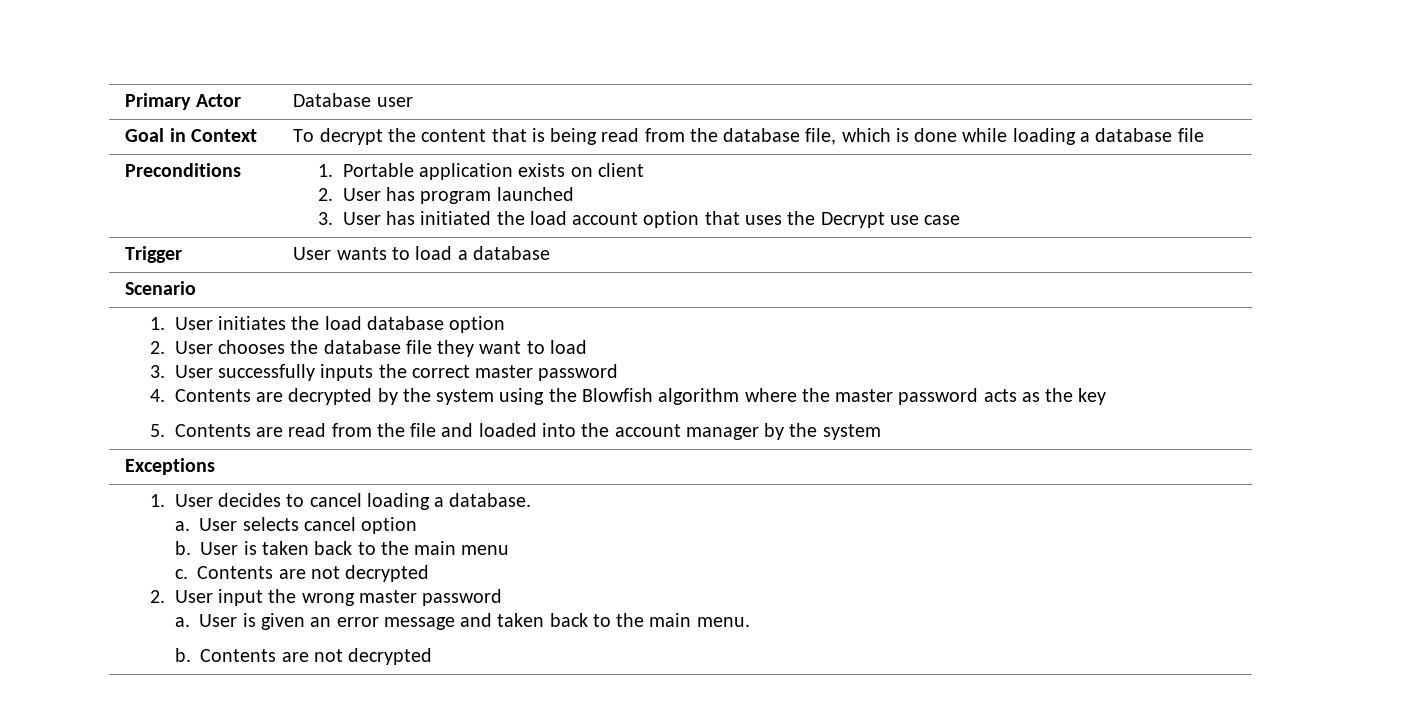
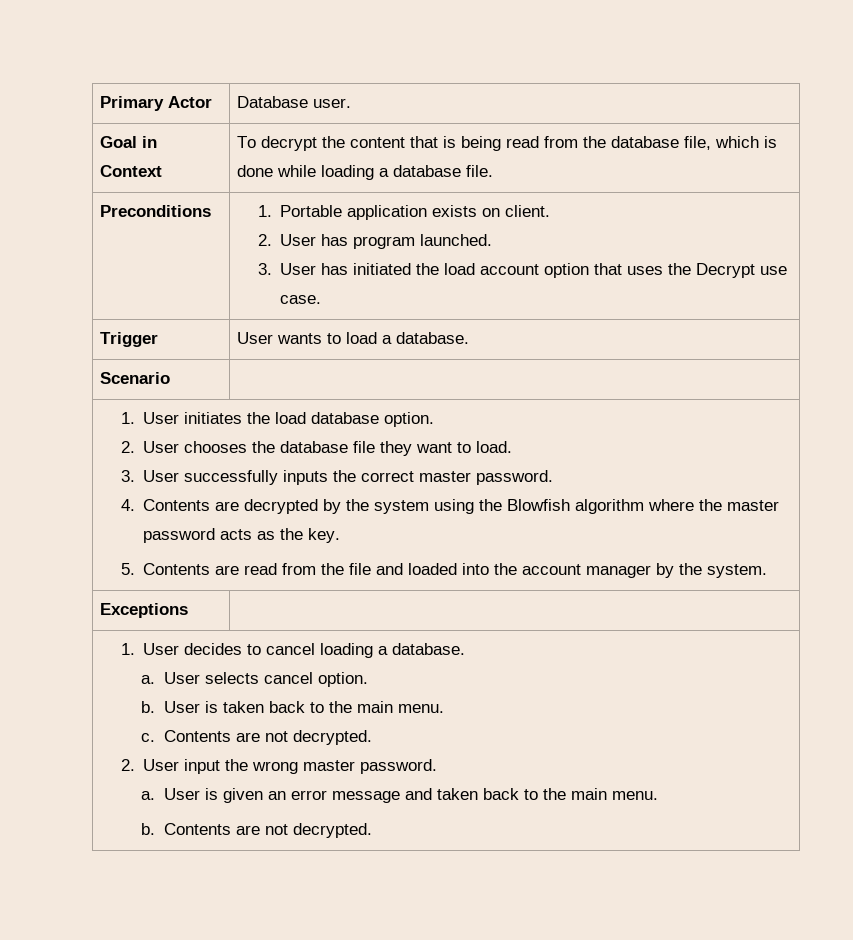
- Primary Actor | Database user
+ Primary Actor | Database user.
- Goal in Context | To decrypt the content that is being read from the database file, which is done while loading a database file
+ Goal in Context | To decrypt the content that is being read from the database file, which is done while loading a database file.
- Preconditions | 1. Portable application exists on client
- 2. User has program launched
- 3. User has initiated the load account option that uses the Decrypt use case
+ Preconditions | 1. Portable application exists on client.
+ 2. User has program launched.
+ 3. User has initiated the load account option that uses the Decrypt use case.
- Trigger | User wants to load a database
+ Trigger | User wants to load a database.
- 1. User initiates the load database option
+ 1. User initiates the load database option.
- 2. User chooses the database file they want to load
+ 2. User chooses the database file they want to load.
- 3. User successfully inputs the correct master password
+ 3. User successfully inputs the correct master password.
- 4. Contents are decrypted by the system using the Blowfish algorithm where the master password acts as the key
+ 4. Contents are decrypted by the system using the Blowfish algorithm where the master password acts as the key.
- 5. Contents are read from the file and loaded into the account manager by the system
+ 5. Contents are read from the file and loaded into the account manager by the system.
- User selects cancel option
+ User selects cancel option.
- User is taken back to the main menu
+ User is taken back to the main menu.
- c. Contents are not decrypted
+ c. Contents are not decrypted.
- 2. User input the wrong master password
+ 2. User input the wrong master password.
- b. Contents are not decrypted
+ b. Contents are not decrypted.

